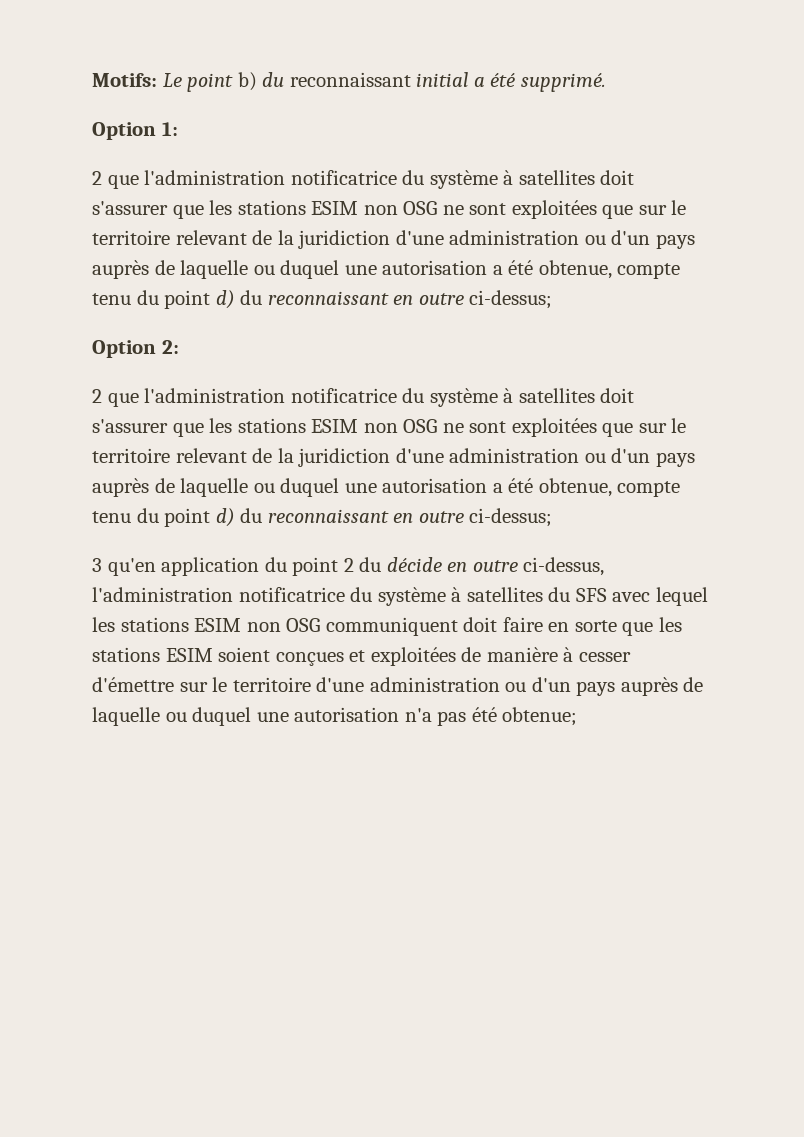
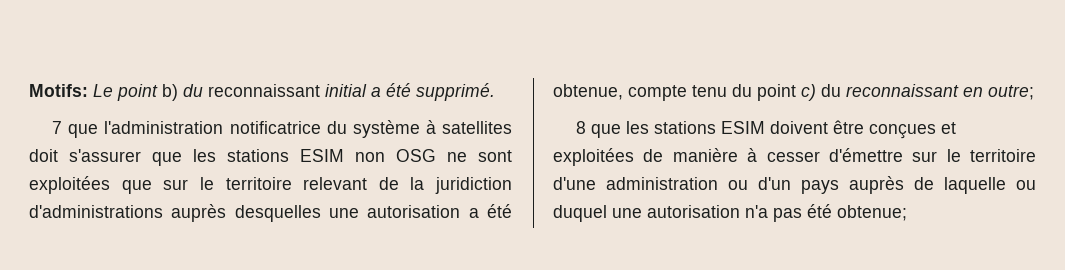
- Option 1:
- 2 que l'administration notificatrice du système à satellites doit s'assurer que les stations ESIM non OSG ne sont exploitées que sur le territoire relevant de la juridiction d'une administration ou d'un pays auprès de laquelle ou duquel une autorisation a été obtenue, compte tenu du point d) du reconnaissant en outre ci-dessus;
- Option 2:
- 2 que l'administration notificatrice du système à satellites doit s'assurer que les stations ESIM non OSG ne sont exploitées que sur le territoire relevant de la juridiction d'une administration ou d'un pays auprès de laquelle ou duquel une autorisation a été obtenue, compte tenu du point d) du reconnaissant en outre ci-dessus;
- 3 qu'en application du point 2 du décide en outre ci-dessus, l'administration notificatrice du système à satellites du SFS avec lequel les stations ESIM non OSG communiquent doit faire en sorte que les stations ESIM soient conçues et exploitées de manière à cesser d'émettre sur le territoire d'une administration ou d'un pays auprès de laquelle ou duquel une autorisation n'a pas été obtenue;
+ 7 que l'administration notificatrice du système à satellites doit s'assurer que les stations ESIM non OSG ne sont exploitées que sur le territoire relevant de la juridiction d'administrations auprès desquelles une autorisation a été obtenue, compte tenu du point c) du reconnaissant en outre;
+ 8 que les stations ESIM doivent être conçues et exploitées de manière à cesser d'émettre sur le territoire d'une administration ou d'un pays auprès de laquelle ou duquel une autorisation n'a pas été obtenue;

